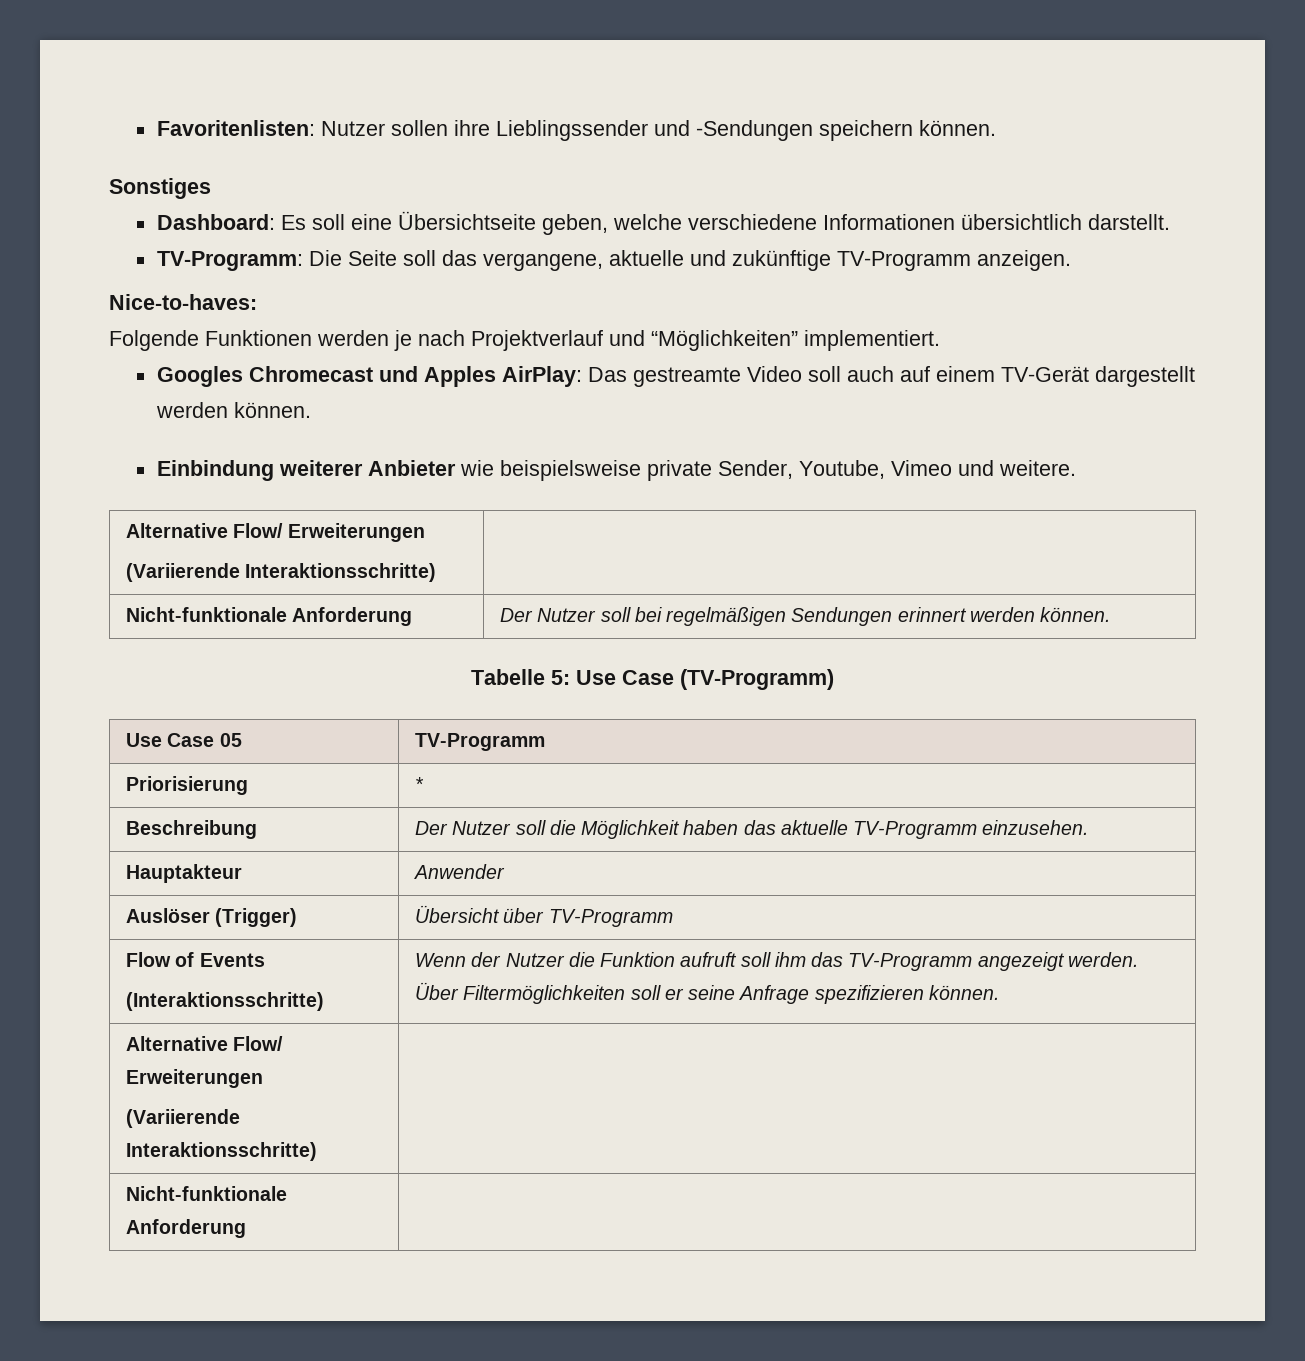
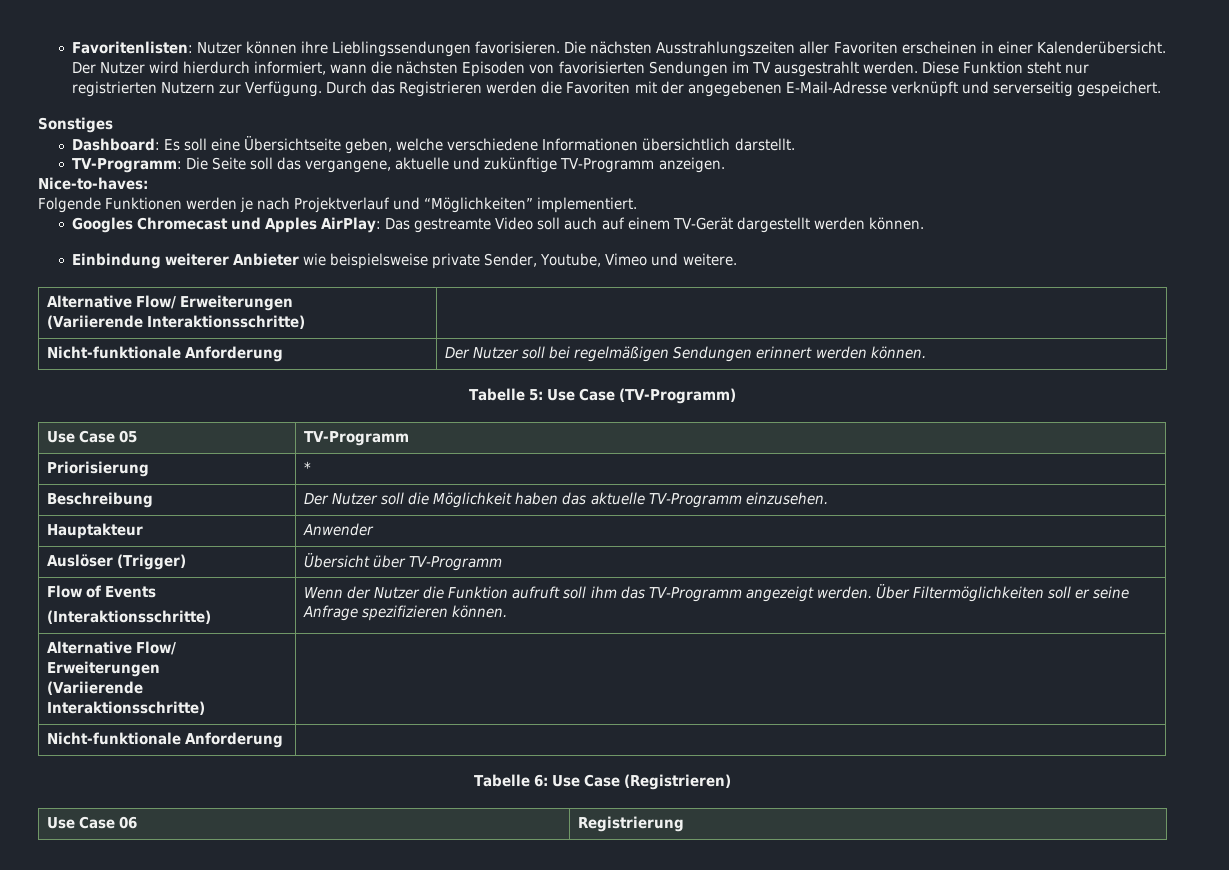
- Favoritenlisten: Nutzer sollen ihre Lieblingssender und -Sendungen speichern können.
+ Favoritenlisten: Nutzer können ihre Lieblingssendungen favorisieren. Die nächsten Ausstrahlungszeiten aller Favoriten erscheinen in einer Kalenderübersicht. Der Nutzer wird hierdurch informiert, wann die nächsten Episoden von favorisierten Sendungen im TV ausgestrahlt werden. Diese Funktion steht nur registrierten Nutzern zur Verfügung. Durch das Registrieren werden die Favoriten mit der angegebenen E-Mail-Adresse verknüpft und serverseitig gespeichert.
+ Tabelle 6: Use Case (Registrieren)
+ Use Case 06 | Registrierung

